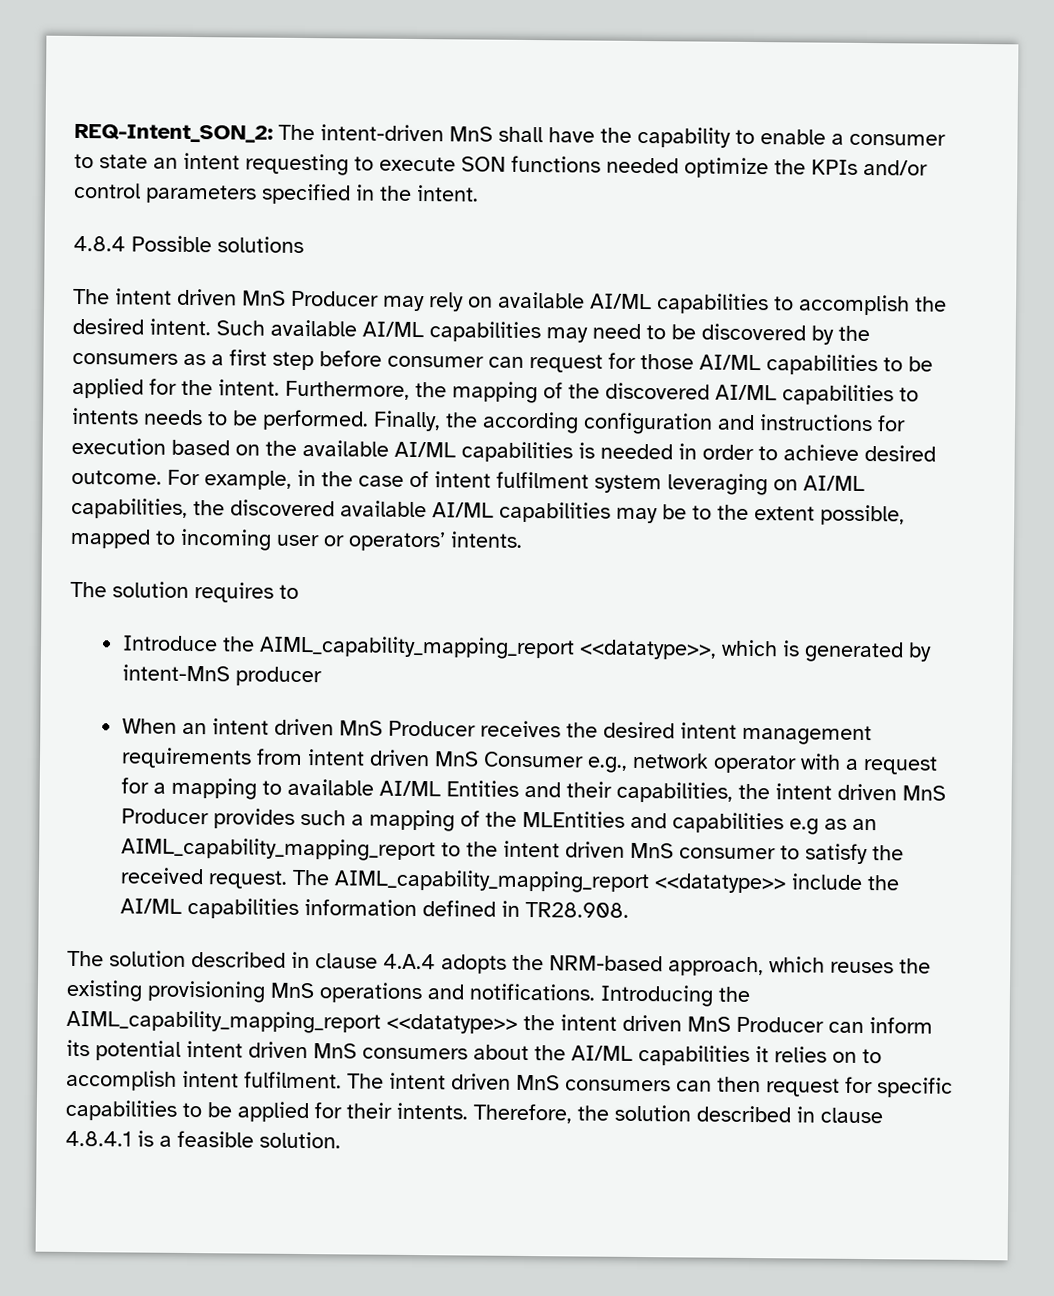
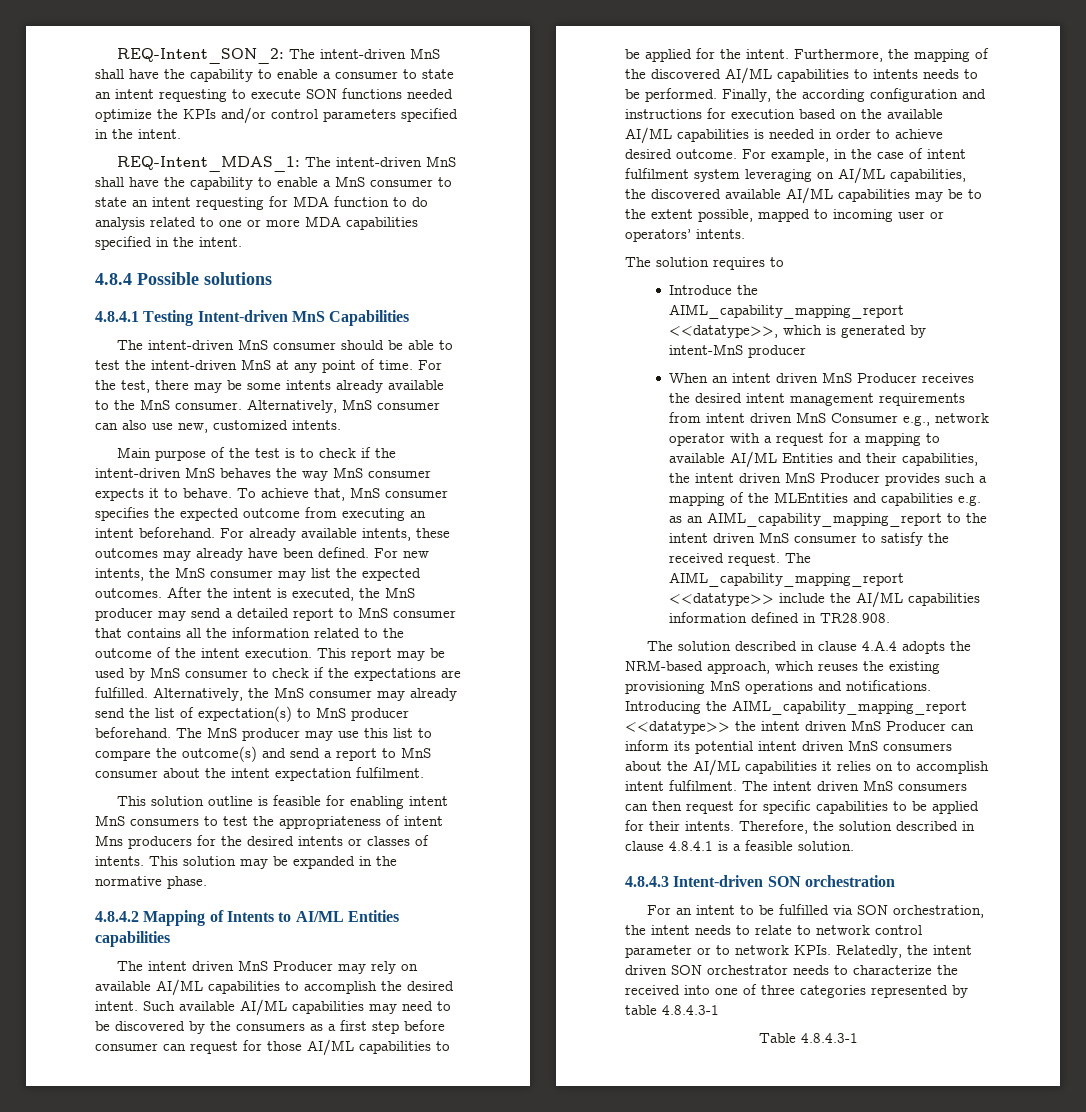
+ REQ-Intent_MDAS_1: The intent-driven MnS shall have the capability to enable a MnS consumer to state an intent requesting for MDA function to do analysis related to one or more MDA capabilities specified in the intent.
  4.8.4 Possible solutions
+ 4.8.4.1 Testing Intent-driven MnS Capabilities
+ The intent-driven MnS consumer should be able to test the intent-driven MnS at any point of time. For the test, there may be some intents already available to the MnS consumer. Alternatively, MnS consumer can also use new, customized intents.
+ Main purpose of the test is to check if the intent-driven MnS behaves the way MnS consumer expects it to behave. To achieve that, MnS consumer specifies the expected outcome from executing an intent beforehand. For already available intents, these outcomes may already have been defined. For new intents, the MnS consumer may list the expected outcomes. After the intent is executed, the MnS producer may send a detailed report to MnS consumer that contains all the information related to the outcome of the intent execution. This report may be used by MnS consumer to check if the expectations are fulfilled. Alternatively, the MnS consumer may already send the list of expectation(s) to MnS producer beforehand. The MnS producer may use this list to compare the outcome(s) and send a report to MnS consumer about the intent expectation fulfilment.
+ This solution outline is feasible for enabling intent MnS consumers to test the appropriateness of intent Mns producers for the desired intents or classes of intents. This solution may be expanded in the normative phase.
+ 4.8.4.2 Mapping of Intents to AI/ML Entities capabilities
- When an intent driven MnS Producer receives the desired intent management requirements from intent driven MnS Consumer e.g., network operator with a request for a mapping to available AI/ML Entities and their capabilities, the intent driven MnS Producer provides such a mapping of the MLEntities and capabilities e.g as an AIML_capability_mapping_report to the intent driven MnS consumer to satisfy the received request.
+ When an intent driven MnS Producer receives the desired intent management requirements from intent driven MnS Consumer e.g., network operator with a request for a mapping to available AI/ML Entities and their capabilities, the intent driven MnS Producer provides such a mapping of the MLEntities and capabilities e.g. as an AIML_capability_mapping_report to the intent driven MnS consumer to satisfy the received request.
+ 4.8.4.3 Intent-driven SON orchestration
+ For an intent to be fulfilled via SON orchestration, the intent needs to relate to network control parameter or to network KPIs. Relatedly, the intent driven SON orchestrator needs to characterize the received into one of three categories represented by table 4.8.4.3-1
+ Table 4.8.4.3-1

